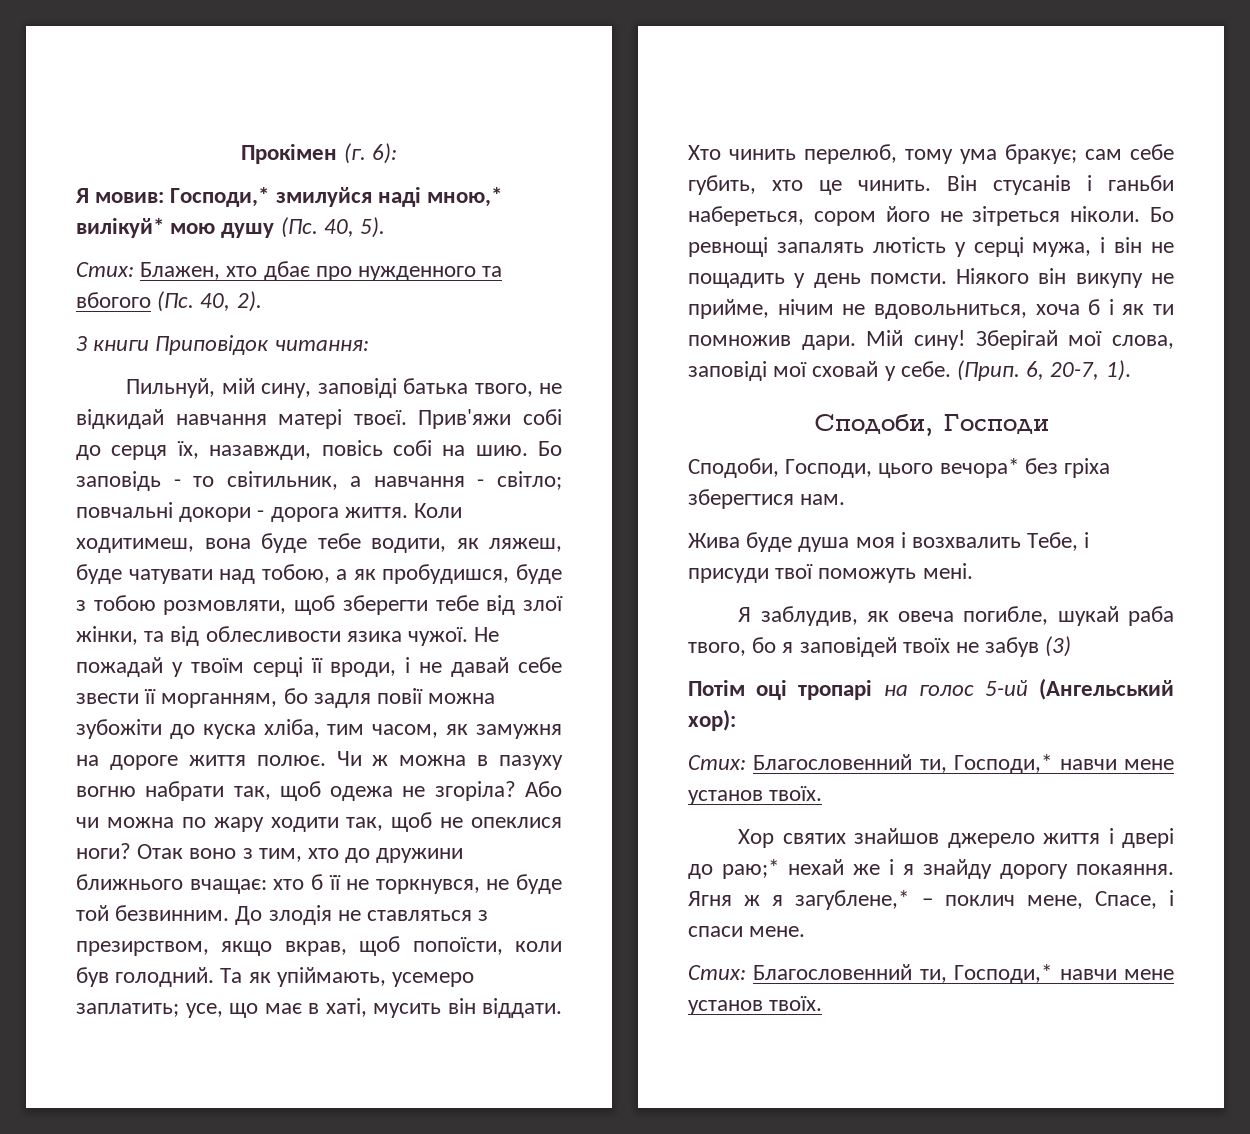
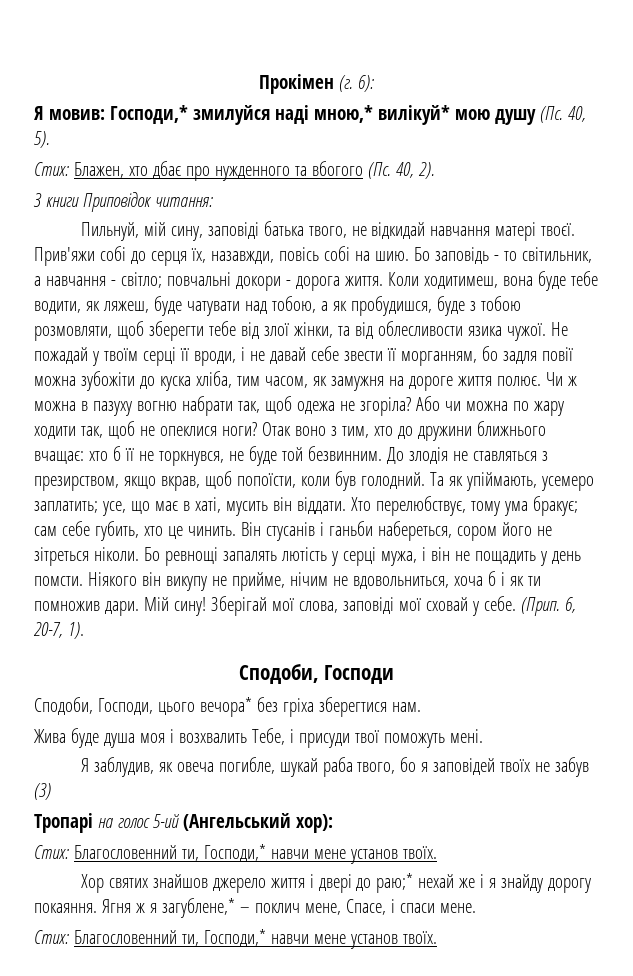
- Хто чинить перелюб, тому ума бракує; сам себе губить, хто це чинить.
+ Хто перелюбствує, тому ума бракує; сам себе губить, хто це чинить.
- Потім оці тропарі на голос 5-ий (Ангельський хор):
+ Тропарі на голос 5-ий (Ангельський хор):

